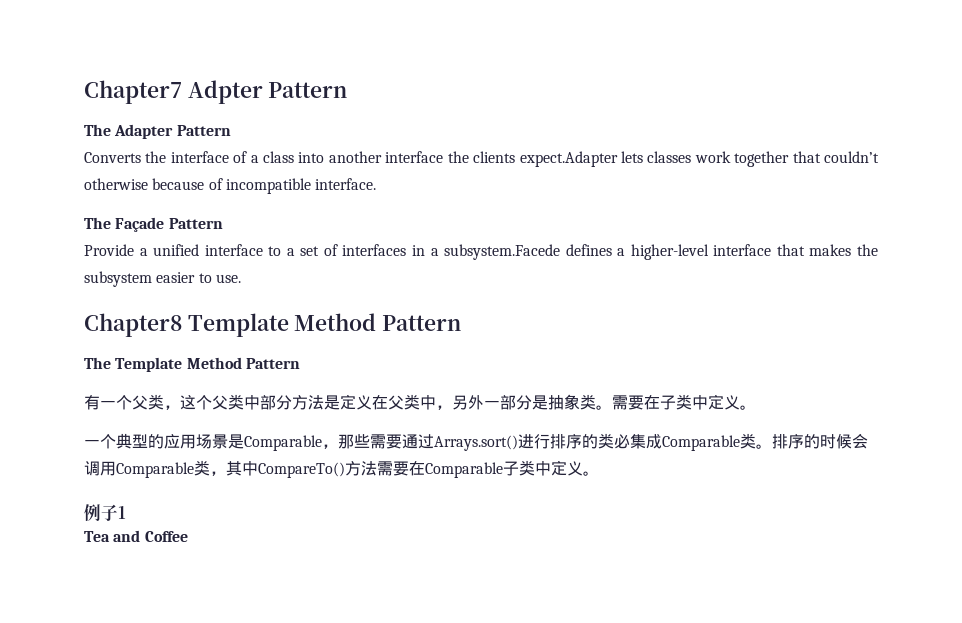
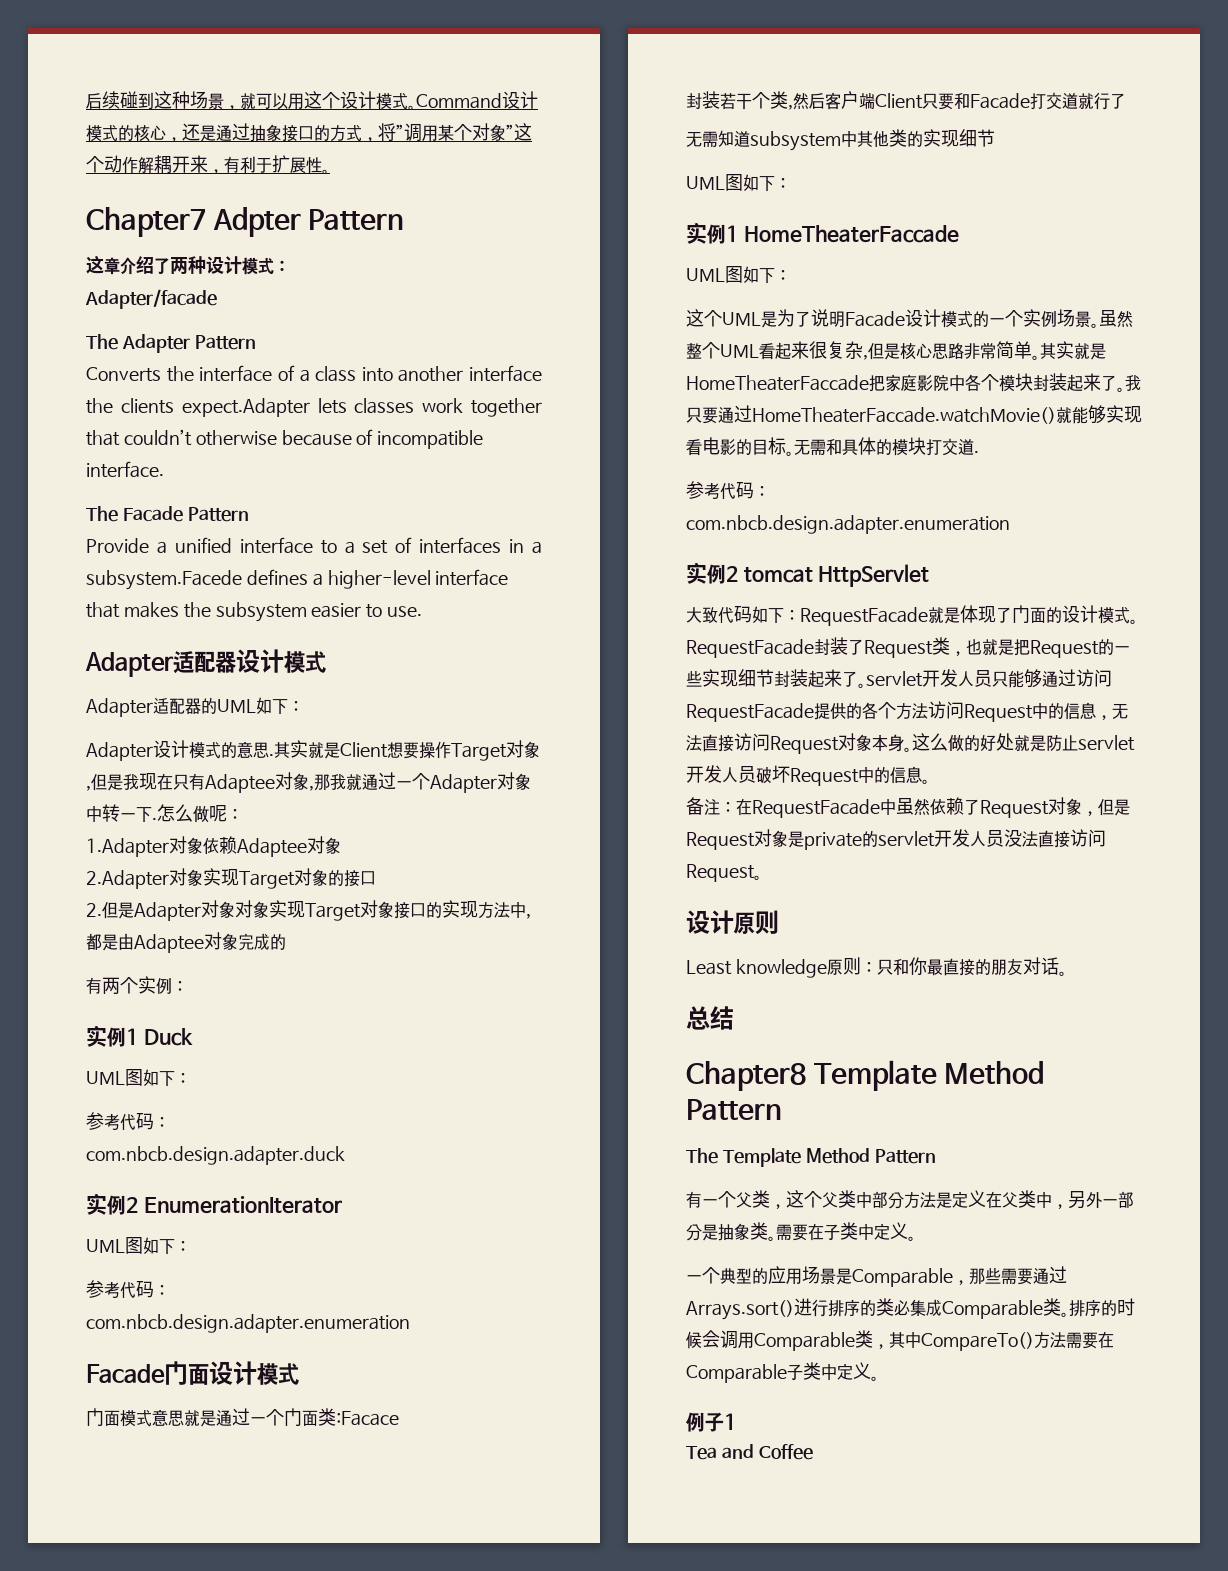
+ 后续碰到这种场景，就可以用这个设计模式。Command设计模式的核心，还是通过抽象接口的方式，将”调用某个对象”这个动作解耦开来，有利于扩展性。
  Chapter7 Adpter Pattern
+ 这章介绍了两种设计模式：
+ Adapter/facade
- The Façade Pattern
+ The Facade Pattern
+ Adapter适配器设计模式
+ Adapter适配器的UML如下：
+ Adapter设计模式的意思.其实就是Client想要操作Target对象,但是我现在只有Adaptee对象,那我就通过一个Adapter对象中转一下.怎么做呢：
+ 1.Adapter对象依赖Adaptee对象
+ 2.Adapter对象实现Target对象的接口
+ 2.但是Adapter对象对象实现Target对象接口的实现方法中,都是由Adaptee对象完成的
+ 有两个实例：
+ 实例1 Duck
+ UML图如下：
+ 参考代码：
+ com.nbcb.design.adapter.duck
+ 实例2 EnumerationIterator
+ UML图如下：
+ 参考代码：
+ com.nbcb.design.adapter.enumeration
+ Facade门面设计模式
+ 门面模式意思就是通过一个门面类:Facace
+ 封装若干个类,然后客户端Client只要和Facade打交道就行了
+ 无需知道subsystem中其他类的实现细节
+ UML图如下：
+ 实例1 HomeTheaterFaccade
+ UML图如下：
+ 这个UML是为了说明Facade设计模式的一个实例场景。虽然整个UML看起来很复杂,但是核心思路非常简单。其实就是HomeTheaterFaccade把家庭影院中各个模块封装起来了。我只要通过HomeTheaterFaccade.watchMovie()就能够实现看电影的目标。无需和具体的模块打交道.
+ 参考代码：
+ com.nbcb.design.adapter.enumeration
+ 实例2 tomcat HttpServlet
+ 大致代码如下：RequestFacade就是体现了门面的设计模式。RequestFacade封装了Request类，也就是把Request的一些实现细节封装起来了。servlet开发人员只能够通过访问RequestFacade提供的各个方法访问Request中的信息，无法直接访问Request对象本身。这么做的好处就是防止servlet开发人员破坏Request中的信息。
+ 备注：在RequestFacade中虽然依赖了Request对象，但是Request对象是private的servlet开发人员没法直接访问Request。
+ 设计原则
+ Least knowledge原则：只和你最直接的朋友对话。
+ 总结

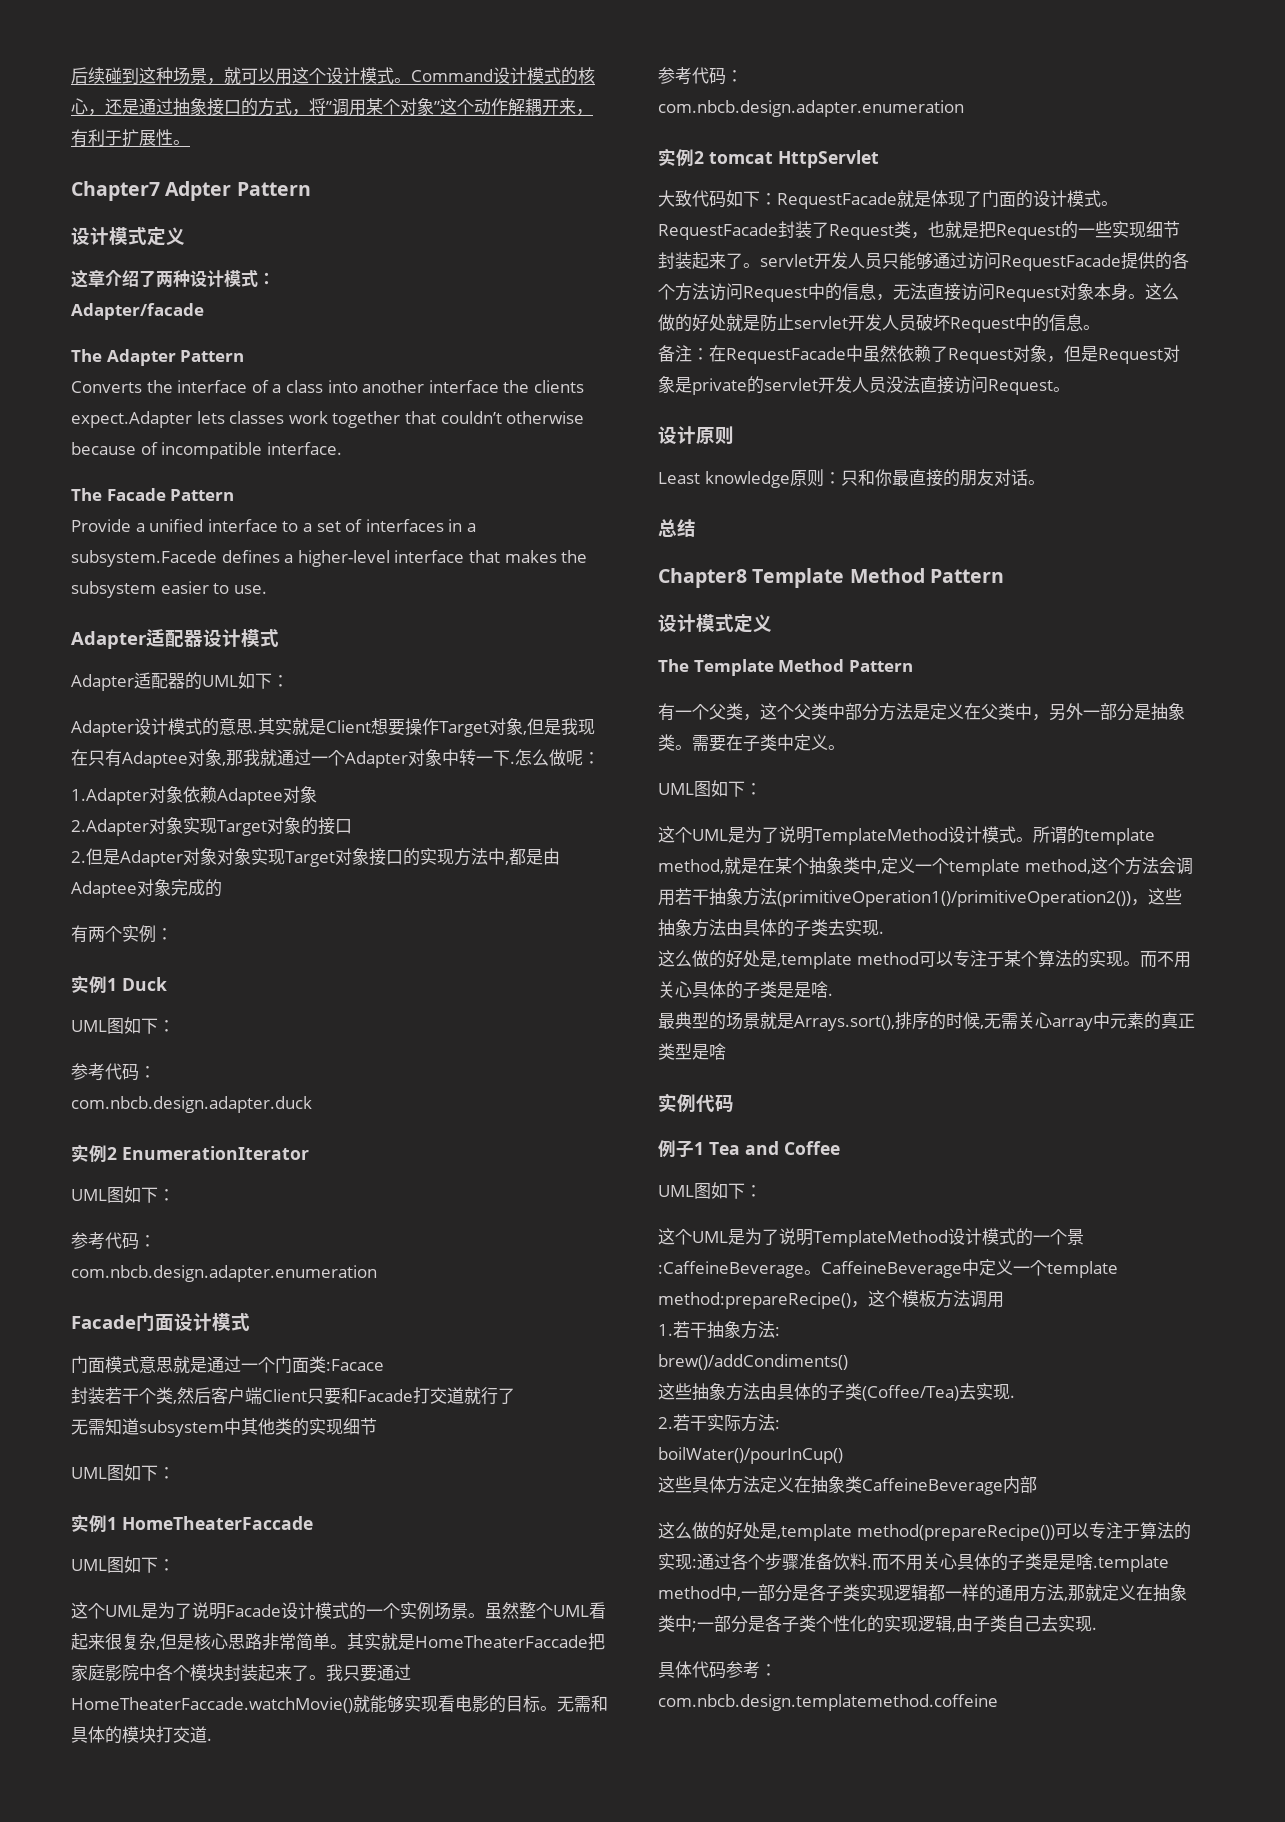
  Chapter7 Adpter Pattern
+ 设计模式定义
  Chapter8 Template Method Pattern
+ 设计模式定义
  需要在子类中定义。
- 一个典型的应用场景是Comparable，那些需要通过Arrays.sort()进行排序的类必集成Comparable类。排序的时候会调用Comparable类，其中CompareTo()方法需要在Comparable子类中定义。
+ UML图如下：
+ 这个UML是为了说明TemplateMethod设计模式。所谓的template method,就是在某个抽象类中,定义一个template method,这个方法会调用若干抽象方法(primitiveOperation1()/primitiveOperation2())，这些抽象方法由具体的子类去实现.
+ 这么做的好处是,template method可以专注于某个算法的实现。而不用关心具体的子类是是啥.
+ 最典型的场景就是Arrays.sort(),排序的时候,无需关心array中元素的真正类型是啥
+ 实例代码
- 例子1
- Tea and Coffee
+ 例子1 Tea and Coffee
+ UML图如下：
+ 这个UML是为了说明TemplateMethod设计模式的一个景:CaffeineBeverage。CaffeineBeverage中定义一个template method:prepareRecipe()，这个模板方法调用
+ 1.若干抽象方法:
+ brew()/addCondiments()
+ 这些抽象方法由具体的子类(Coffee/Tea)去实现.
+ 2.若干实际方法:
+ boilWater()/pourInCup()
+ 这些具体方法定义在抽象类CaffeineBeverage内部
+ 这么做的好处是,template method(prepareRecipe())可以专注于算法的实现:通过各个步骤准备饮料.而不用关心具体的子类是是啥.template method中,一部分是各子类实现逻辑都一样的通用方法,那就定义在抽象类中;一部分是各子类个性化的实现逻辑,由子类自己去实现.
+ 具体代码参考：
+ com.nbcb.design.templatemethod.coffeine

